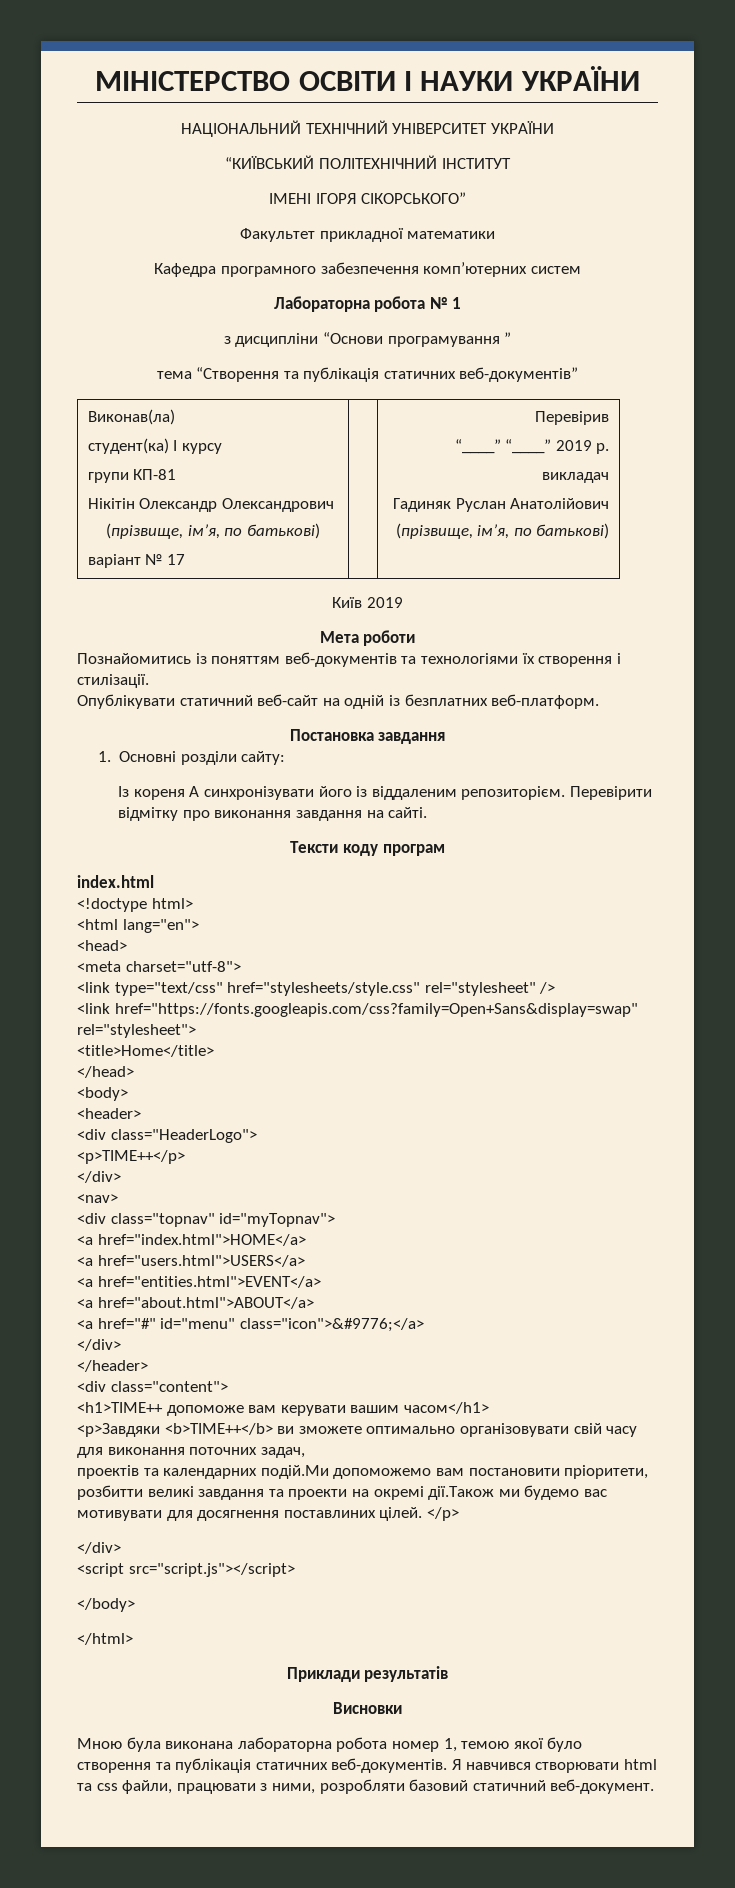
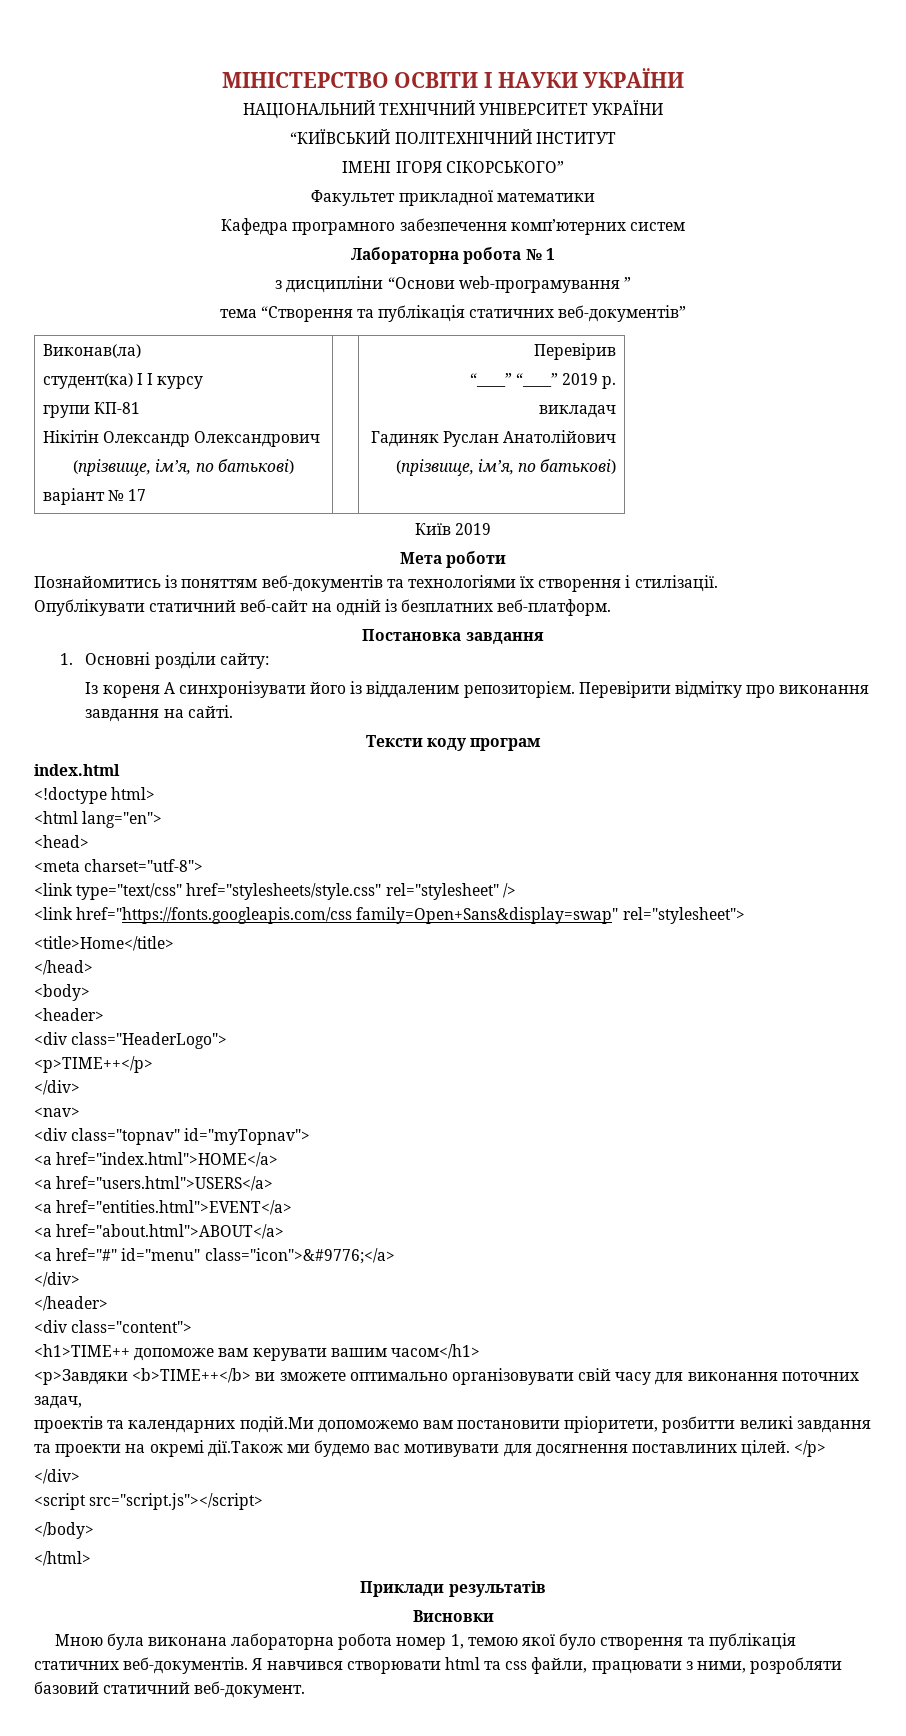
- з дисципліни “Основи програмування ”
+ з дисципліни “Основи web-програмування ”
  Виконав(ла)
- студент(ка) I курсу
+ студент(ка) I I курсу
- <link href="https://fonts.googleapis.com/css?family=Open+Sans&display=swap" rel="stylesheet">
+ <link href="https://fonts.googleapis.com/css family=Open+Sans&display=swap" rel="stylesheet">

